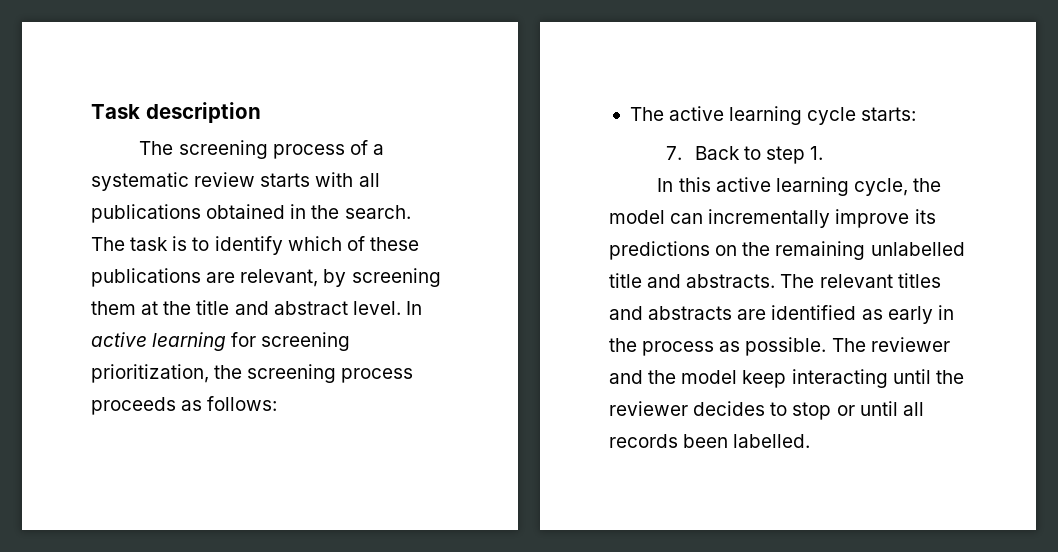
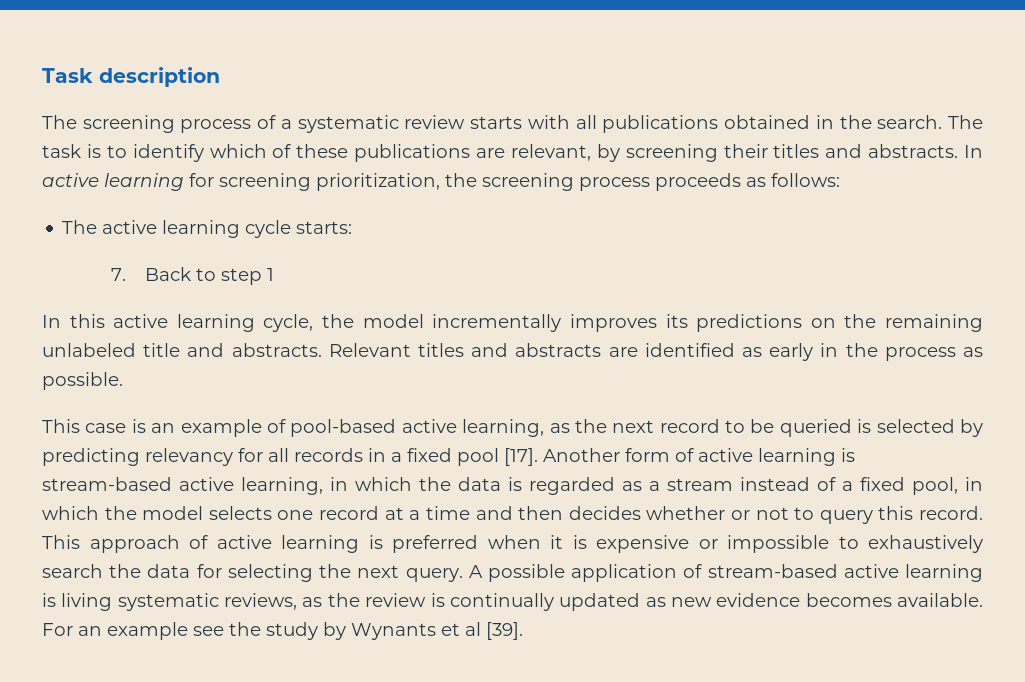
- The task is to identify which of these publications are relevant, by screening them at the title and abstract level.
+ The task is to identify which of these publications are relevant, by screening their titles and abstracts.
- 7. Back to step 1.
+ 7. Back to step 1
- In this active learning cycle, the model can incrementally improve its predictions on the remaining unlabelled title and abstracts.
+ In this active learning cycle, the model incrementally improves its predictions on the remaining unlabeled title and abstracts.
- The relevant titles and abstracts are identified as early in the process as possible. The reviewer and the model keep interacting until the reviewer decides to stop or until all records been labelled.
+ Relevant titles and abstracts are identified as early in the process as possible.
+ This case is an example of pool-based active learning, as the next record to be queried is selected by predicting relevancy for all records in a fixed pool [17]. Another form of active learning is stream-based active learning, in which the data is regarded as a stream instead of a fixed pool, in which the model selects one record at a time and then decides whether or not to query this record. This approach of active learning is preferred when it is expensive or impossible to exhaustively search the data for selecting the next query. A possible application of stream-based active learning is living systematic reviews, as the review is continually updated as new evidence becomes available. For an example see the study by Wynants et al [39].

